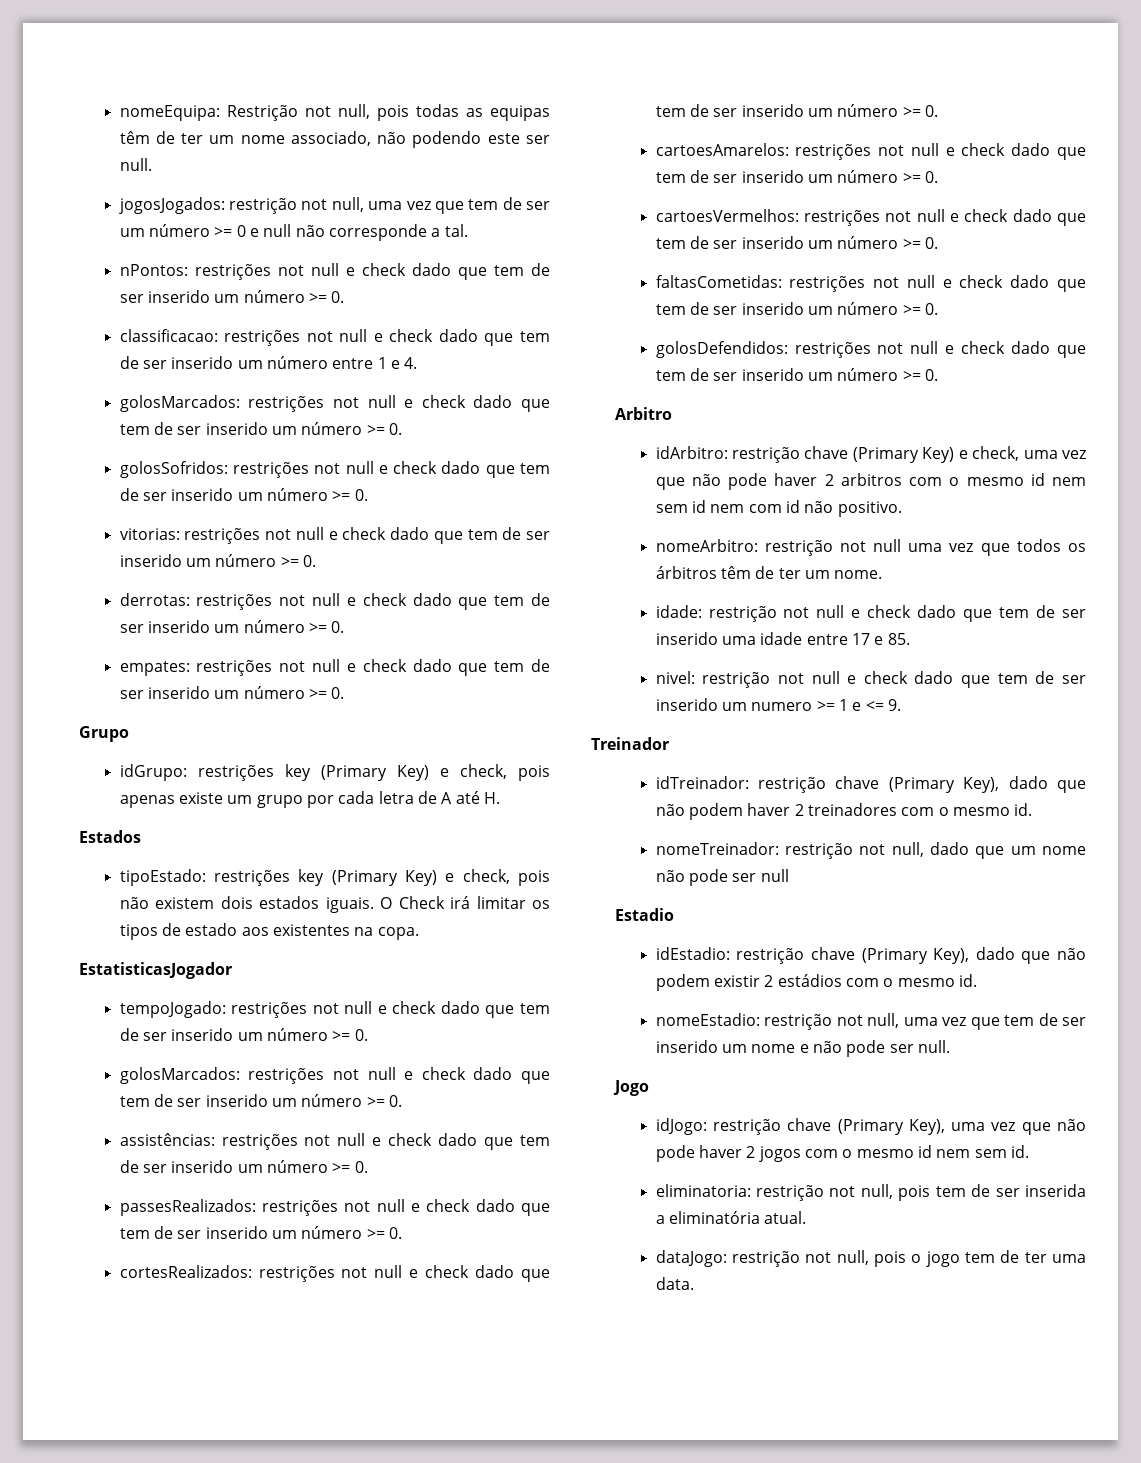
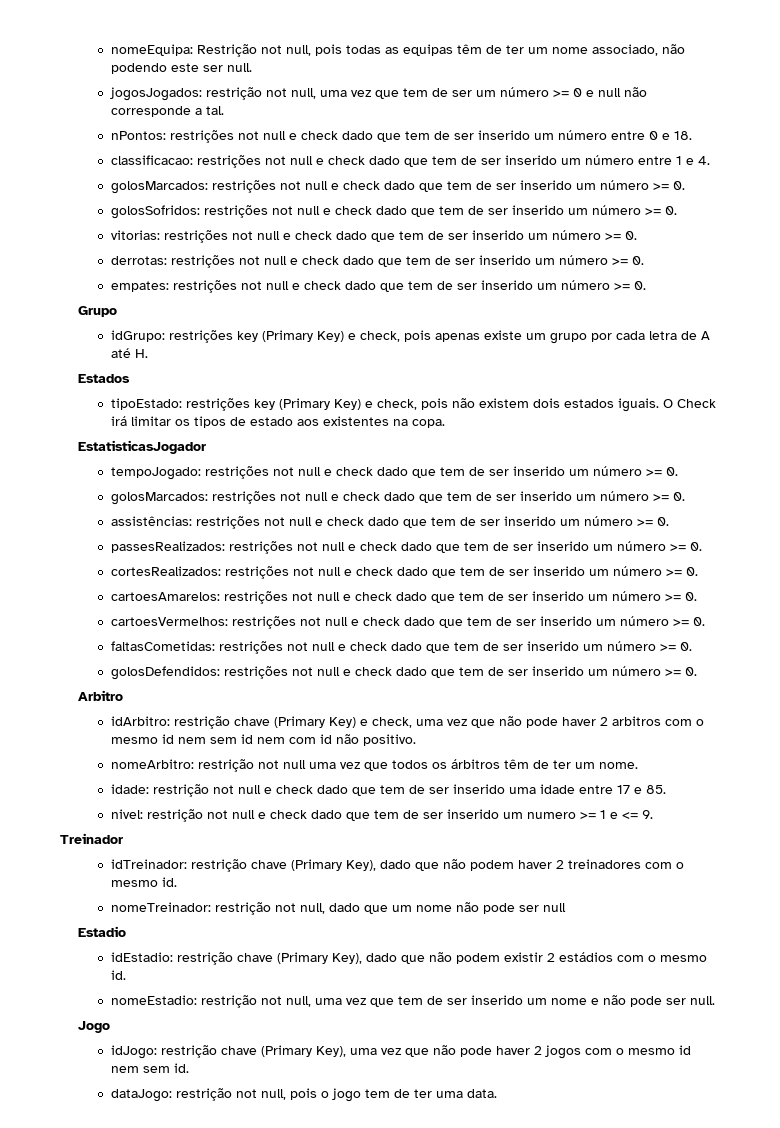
- nPontos: restrições not null e check dado que tem de ser inserido um número >= 0.
+ nPontos: restrições not null e check dado que tem de ser inserido um número entre 0 e 18.
- eliminatoria: restrição not null, pois tem de ser inserida a eliminatória atual.

